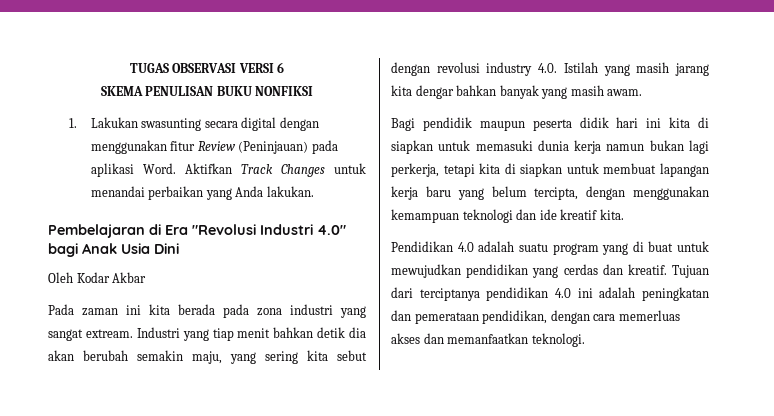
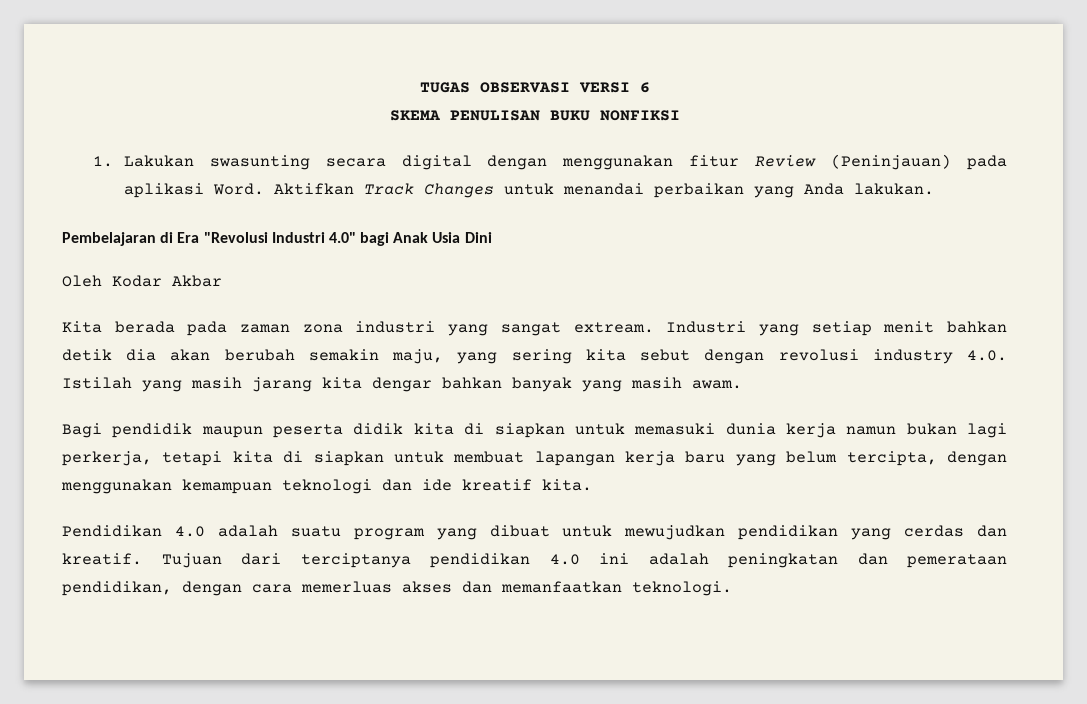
- Pada zaman ini kita berada pada zona industri yang sangat extream.
+ Kita berada pada zaman zona industri yang sangat extream.
- Industri yang tiap menit bahkan detik dia akan berubah semakin maju, yang sering kita sebut dengan revolusi industry 4.0. Istilah yang masih jarang kita dengar bahkan banyak yang masih awam.
+ Industri yang setiap menit bahkan detik dia akan berubah semakin maju, yang sering kita sebut dengan revolusi industry 4.0. Istilah yang masih jarang kita dengar bahkan banyak yang masih awam.
- Bagi pendidik maupun peserta didik hari ini kita di siapkan untuk memasuki dunia kerja namun bukan lagi perkerja, tetapi kita di siapkan untuk membuat lapangan kerja baru yang belum tercipta, dengan menggunakan kemampuan teknologi dan ide kreatif kita.
+ Bagi pendidik maupun peserta didik kita di siapkan untuk memasuki dunia kerja namun bukan lagi perkerja, tetapi kita di siapkan untuk membuat lapangan kerja baru yang belum tercipta, dengan menggunakan kemampuan teknologi dan ide kreatif kita.
- Pendidikan 4.0 adalah suatu program yang di buat untuk mewujudkan pendidikan yang cerdas dan kreatif.
+ Pendidikan 4.0 adalah suatu program yang dibuat untuk mewujudkan pendidikan yang cerdas dan kreatif.

